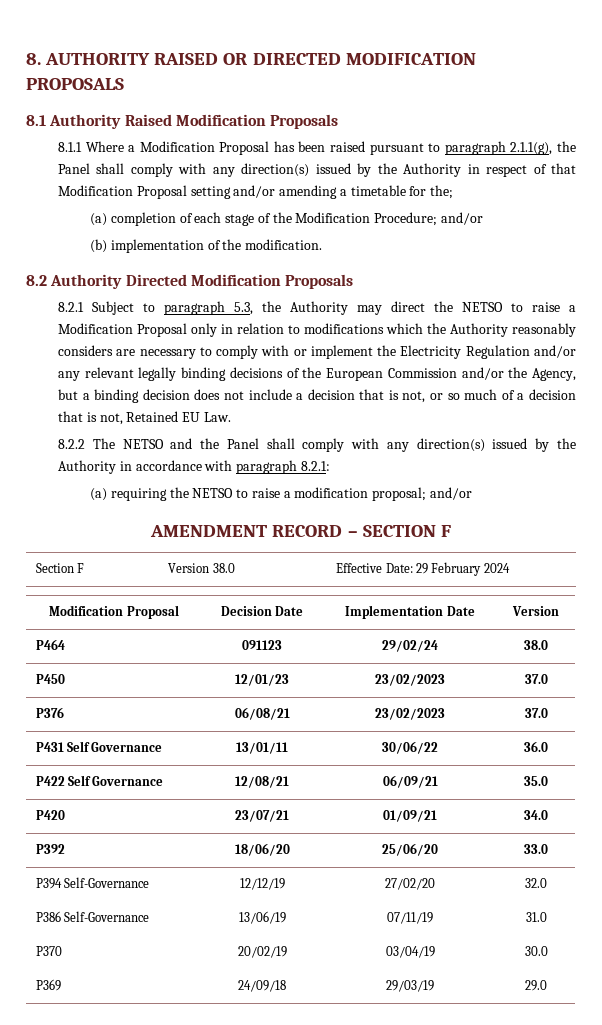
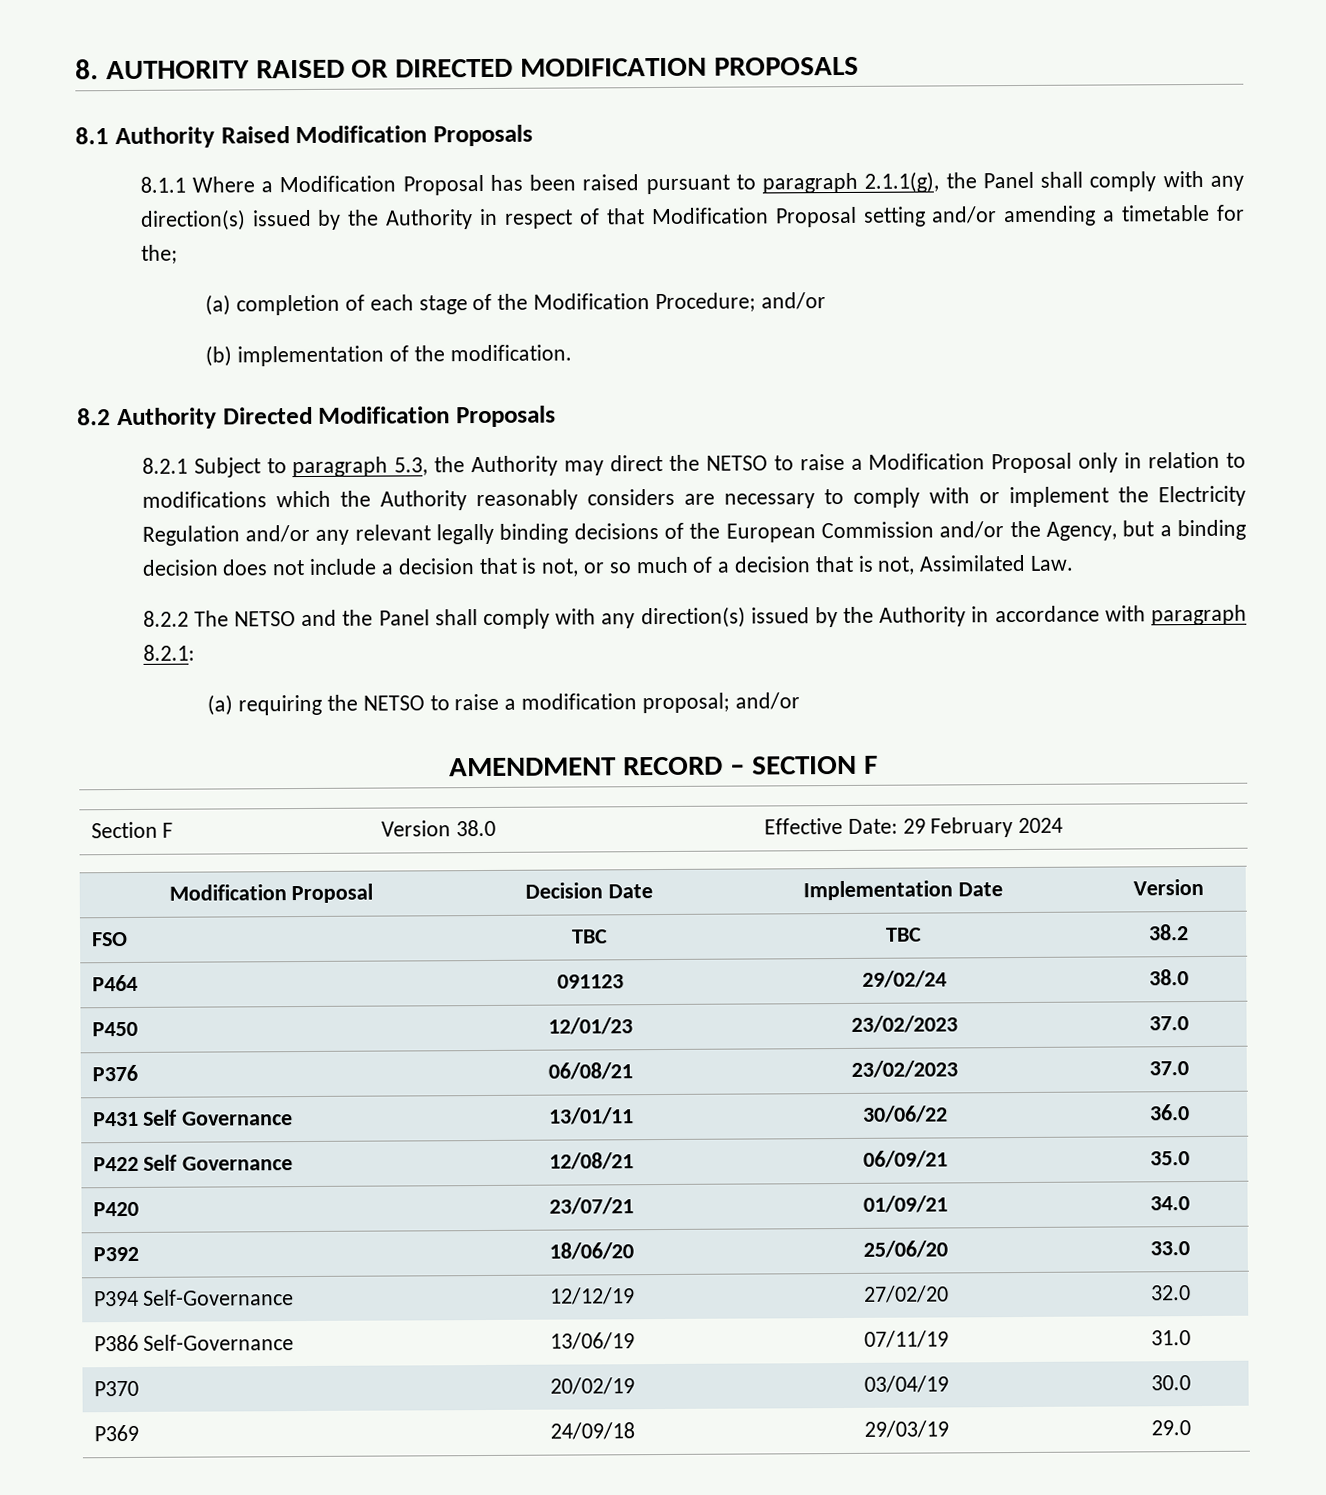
- 8.2.1 Subject to paragraph 5.3, the Authority may direct the NETSO to raise a Modification Proposal only in relation to modifications which the Authority reasonably considers are necessary to comply with or implement the Electricity Regulation and/or any relevant legally binding decisions of the European Commission and/or the Agency, but a binding decision does not include a decision that is not, or so much of a decision that is not, Retained EU Law.
+ 8.2.1 Subject to paragraph 5.3, the Authority may direct the NETSO to raise a Modification Proposal only in relation to modifications which the Authority reasonably considers are necessary to comply with or implement the Electricity Regulation and/or any relevant legally binding decisions of the European Commission and/or the Agency, but a binding decision does not include a decision that is not, or so much of a decision that is not, Assimilated Law.
+ FSO | TBC | TBC | 38.2

